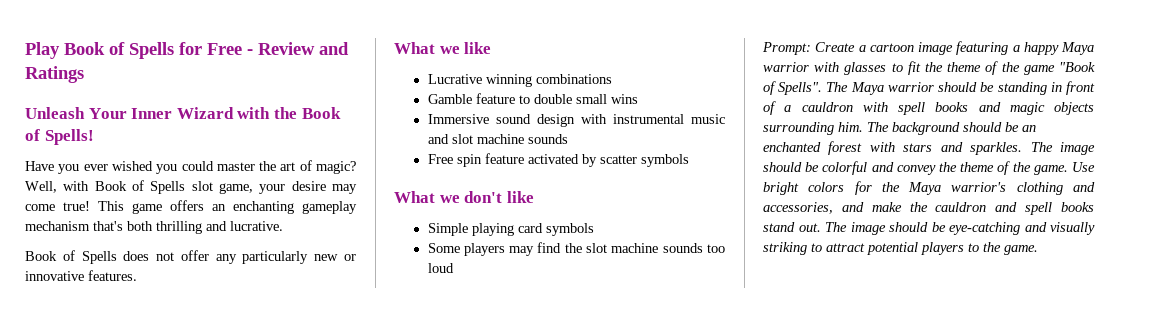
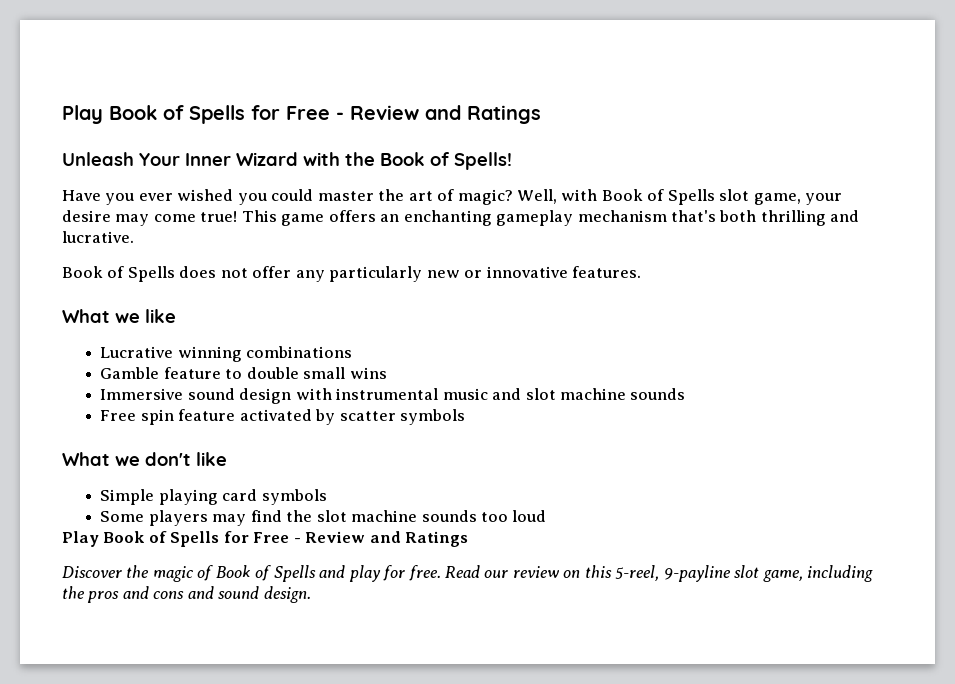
  Some players may find the slot machine sounds too loud
- Prompt: Create a cartoon image featuring a happy Maya warrior with glasses to fit the theme of the game "Book of Spells". The Maya warrior should be standing in front of a cauldron with spell books and magic objects surrounding him. The background should be an enchanted forest with stars and sparkles. The image should be colorful and convey the theme of the game. Use bright colors for the Maya warrior's clothing and accessories, and make the cauldron and spell books stand out. The image should be eye-catching and visually striking to attract potential players to the game.
+ Play Book of Spells for Free - Review and Ratings
+ Discover the magic of Book of Spells and play for free. Read our review on this 5-reel, 9-payline slot game, including the pros and cons and sound design.

